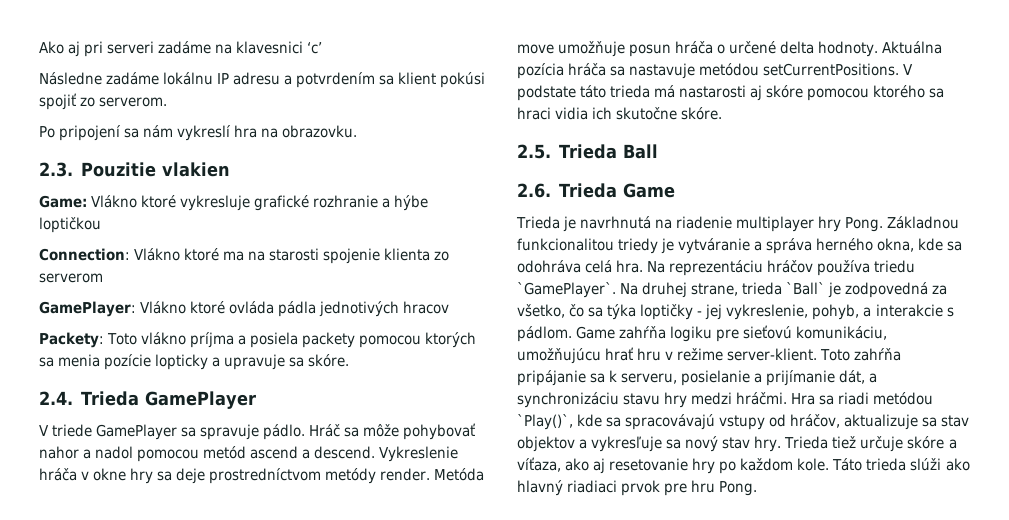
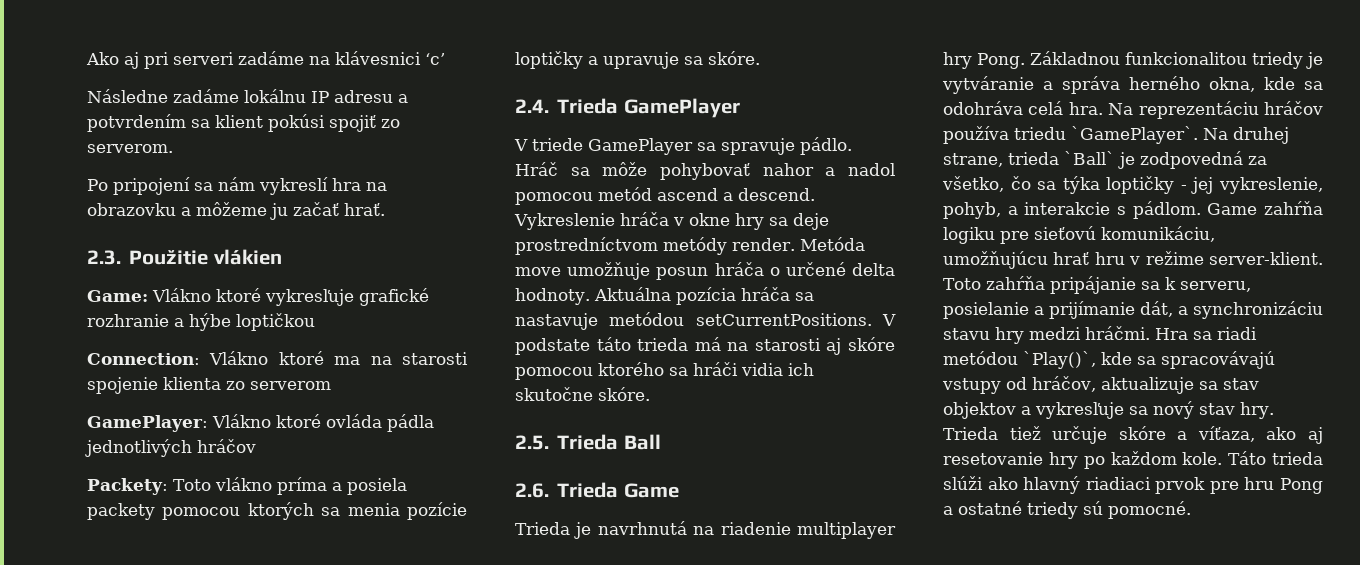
- Ako aj pri serveri zadáme na klavesnici ‘c’
+ Ako aj pri serveri zadáme na klávesnici ‘c’
- Po pripojení sa nám vykreslí hra na obrazovku.
+ Po pripojení sa nám vykreslí hra na obrazovku a môžeme ju začať hrať.
- 2.3. Pouzitie vlakien
+ 2.3. Použitie vlákien
- Game: Vlákno ktoré vykresluje grafické rozhranie a hýbe loptičkou
+ Game: Vlákno ktoré vykresľuje grafické rozhranie a hýbe loptičkou
- GamePlayer: Vlákno ktoré ovláda pádla jednotivých hracov
+ GamePlayer: Vlákno ktoré ovláda pádla jednotlivých hráčov
- Packety: Toto vlákno príjma a posiela packety pomocou ktorých sa menia pozície lopticky a upravuje sa skóre.
+ Packety: Toto vlákno príma a posiela packety pomocou ktorých sa menia pozície loptičky a upravuje sa skóre.
- V podstate táto trieda má nastarosti aj skóre pomocou ktorého sa hraci vidia ich skutočne skóre.
+ V podstate táto trieda má na starosti aj skóre pomocou ktorého sa hráči vidia ich skutočne skóre.
- Táto trieda slúži ako hlavný riadiaci prvok pre hru Pong.
+ Táto trieda slúži ako hlavný riadiaci prvok pre hru Pong a ostatné triedy sú pomocné.

